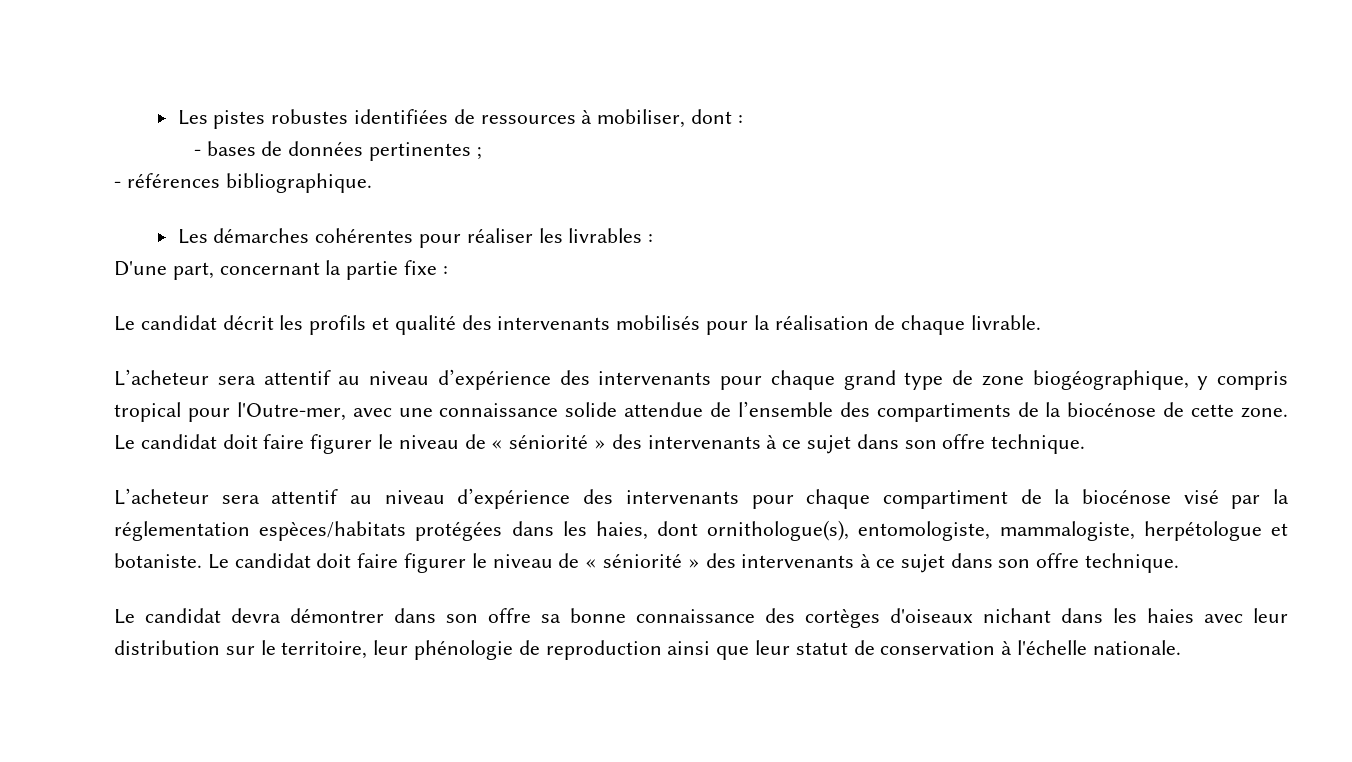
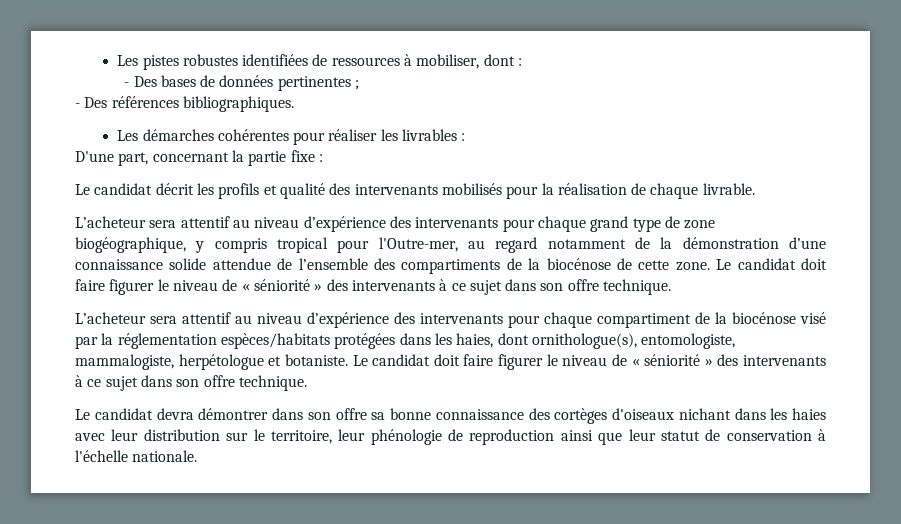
- - bases de données pertinentes ;
+ - Des bases de données pertinentes ;
- - références bibliographique.
+ - Des références bibliographiques.
- L’acheteur sera attentif au niveau d’expérience des intervenants pour chaque grand type de zone biogéographique, y compris tropical pour l'Outre-mer, avec une connaissance solide attendue de l’ensemble des compartiments de la biocénose de cette zone.
+ L’acheteur sera attentif au niveau d’expérience des intervenants pour chaque grand type de zone biogéographique, y compris tropical pour l'Outre-mer, au regard notamment de la démonstration d’une connaissance solide attendue de l’ensemble des compartiments de la biocénose de cette zone.

